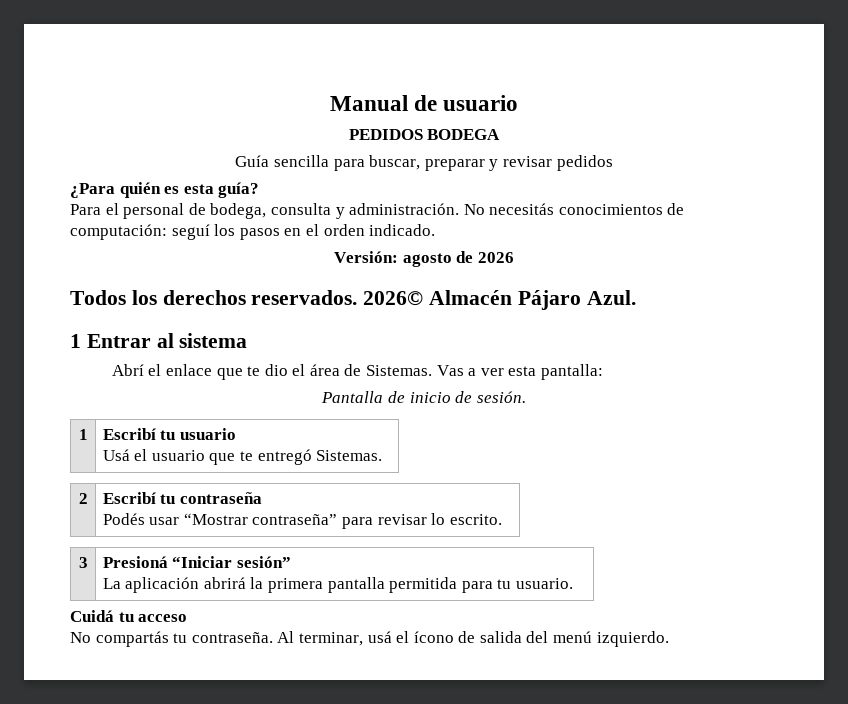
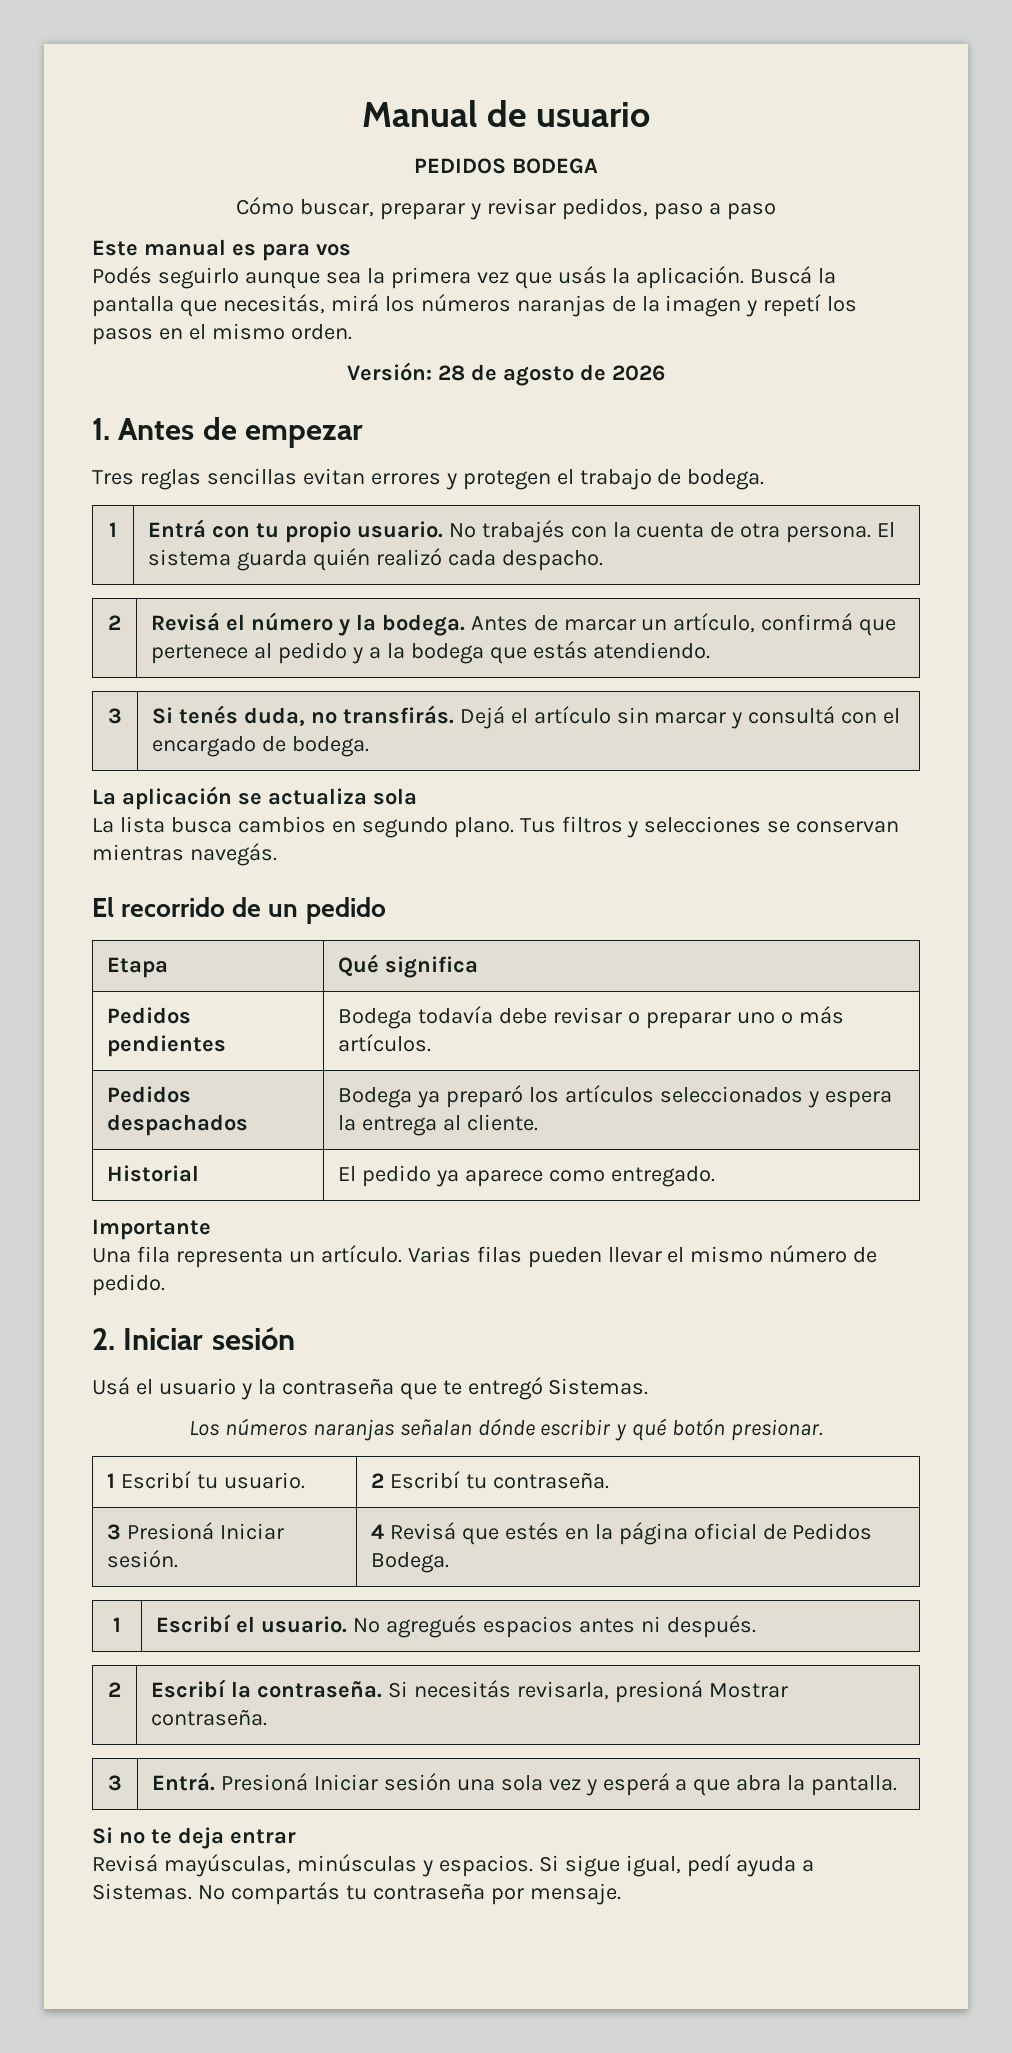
- Guía sencilla para buscar, preparar y revisar pedidos
- ¿Para quién es esta guía?
- Para el personal de bodega, consulta y administración. No necesitás conocimientos de computación: seguí los pasos en el orden indicado.
+ Cómo buscar, preparar y revisar pedidos, paso a paso
+ Este manual es para vos
+ Podés seguirlo aunque sea la primera vez que usás la aplicación. Buscá la pantalla que necesitás, mirá los números naranjas de la imagen y repetí los pasos en el mismo orden.
- Versión: agosto de 2026
+ Versión: 28 de agosto de 2026
- Todos los derechos reservados. 2026© Almacén Pájaro Azul.
- 1 Entrar al sistema
- Abrí el enlace que te dio el área de Sistemas. Vas a ver esta pantalla:
- Pantalla de inicio de sesión.
- 1 | Escribí tu usuario
- Usá el usuario que te entregó Sistemas.
- 2 | Escribí tu contraseña
- Podés usar “Mostrar contraseña” para revisar lo escrito.
- 3 | Presioná “Iniciar sesión”
- La aplicación abrirá la primera pantalla permitida para tu usuario.
- Cuidá tu acceso
- No compartás tu contraseña. Al terminar, usá el ícono de salida del menú izquierdo.
+ 1. Antes de empezar
+ Tres reglas sencillas evitan errores y protegen el trabajo de bodega.
+ 1 | Entrá con tu propio usuario. No trabajés con la cuenta de otra persona. El sistema guarda quién realizó cada despacho.
+ 2 | Revisá el número y la bodega. Antes de marcar un artículo, confirmá que pertenece al pedido y a la bodega que estás atendiendo.
+ 3 | Si tenés duda, no transfirás. Dejá el artículo sin marcar y consultá con el encargado de bodega.
+ La aplicación se actualiza sola
+ La lista busca cambios en segundo plano. Tus filtros y selecciones se conservan mientras navegás.
+ El recorrido de un pedido
+ Etapa | Qué significa
+ Pedidos pendientes | Bodega todavía debe revisar o preparar uno o más artículos.
+ Pedidos despachados | Bodega ya preparó los artículos seleccionados y espera la entrega al cliente.
+ Historial | El pedido ya aparece como entregado.
+ Importante
+ Una fila representa un artículo. Varias filas pueden llevar el mismo número de pedido.
+ 2. Iniciar sesión
+ Usá el usuario y la contraseña que te entregó Sistemas.
+ Los números naranjas señalan dónde escribir y qué botón presionar.
+ 1 Escribí tu usuario. | 2 Escribí tu contraseña.
+ 3 Presioná Iniciar sesión. | 4 Revisá que estés en la página oficial de Pedidos Bodega.
+ 1 | Escribí el usuario. No agregués espacios antes ni después.
+ 2 | Escribí la contraseña. Si necesitás revisarla, presioná Mostrar contraseña.
+ 3 | Entrá. Presioná Iniciar sesión una sola vez y esperá a que abra la pantalla.
+ Si no te deja entrar
+ Revisá mayúsculas, minúsculas y espacios. Si sigue igual, pedí ayuda a Sistemas. No compartás tu contraseña por mensaje.

